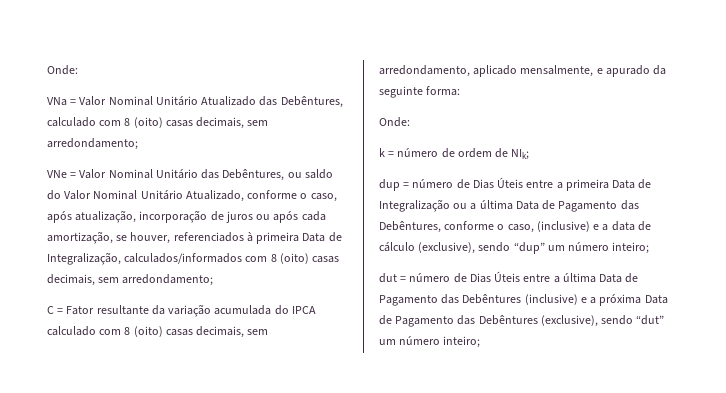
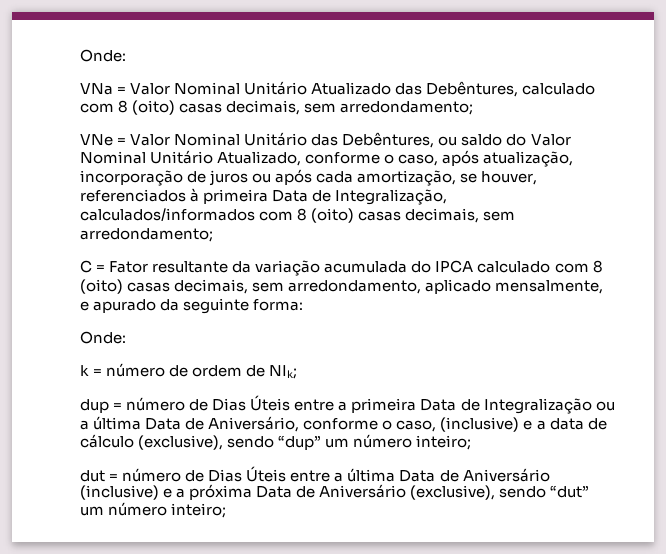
- dup = número de Dias Úteis entre a primeira Data de Integralização ou a última Data de Pagamento das Debêntures, conforme o caso, (inclusive) e a data de cálculo (exclusive), sendo “dup” um número inteiro;
+ dup = número de Dias Úteis entre a primeira Data de Integralização ou a última Data de Aniversário, conforme o caso, (inclusive) e a data de cálculo (exclusive), sendo “dup” um número inteiro;
- dut = número de Dias Úteis entre a última Data de Pagamento das Debêntures (inclusive) e a próxima Data de Pagamento das Debêntures (exclusive), sendo “dut” um número inteiro;
+ dut = número de Dias Úteis entre a última Data de Aniversário (inclusive) e a próxima Data de Aniversário (exclusive), sendo “dut” um número inteiro;

